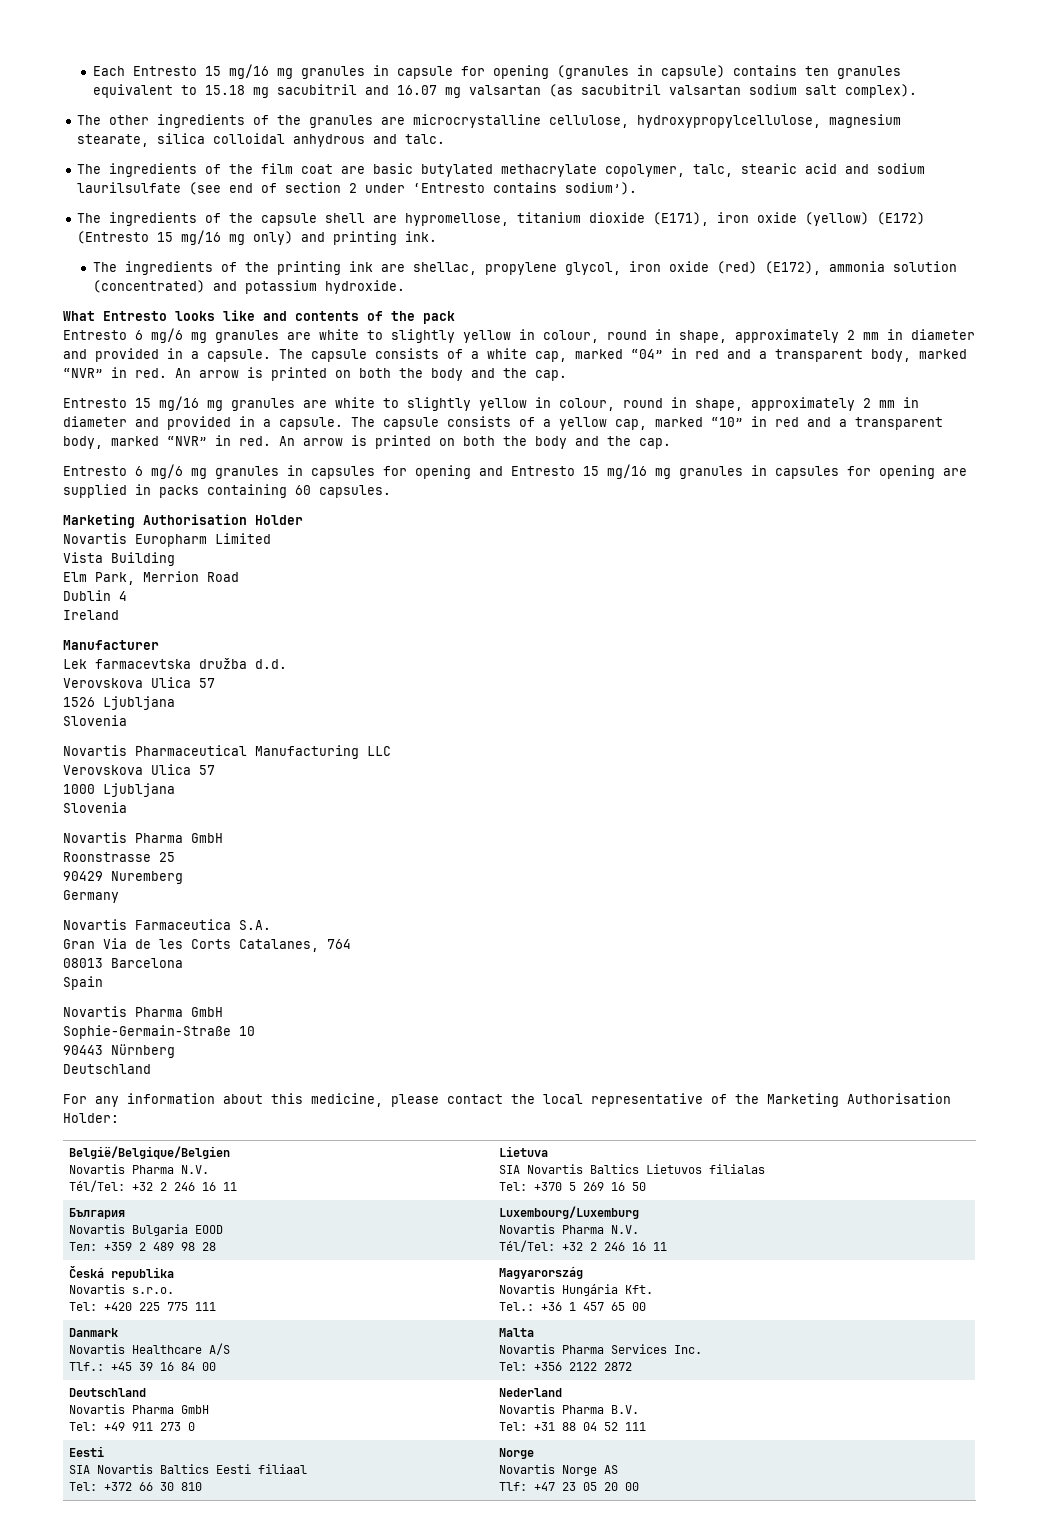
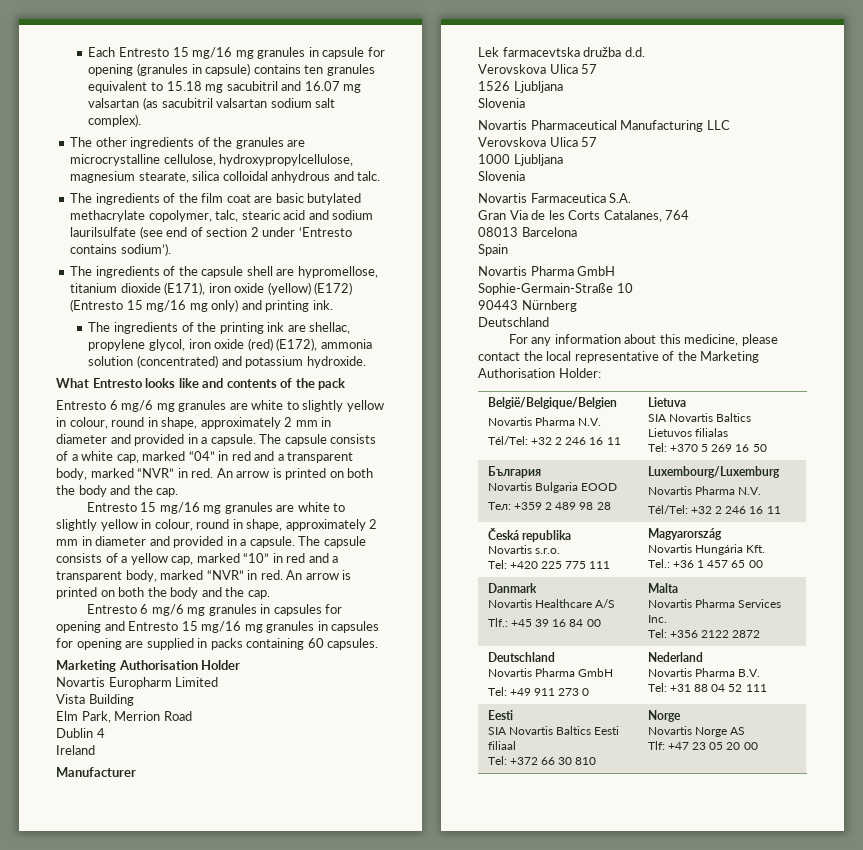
  1000 Ljubljana
  Slovenia
- Novartis Pharma GmbH
- Roonstrasse 25
- 90429 Nuremberg
- Germany

